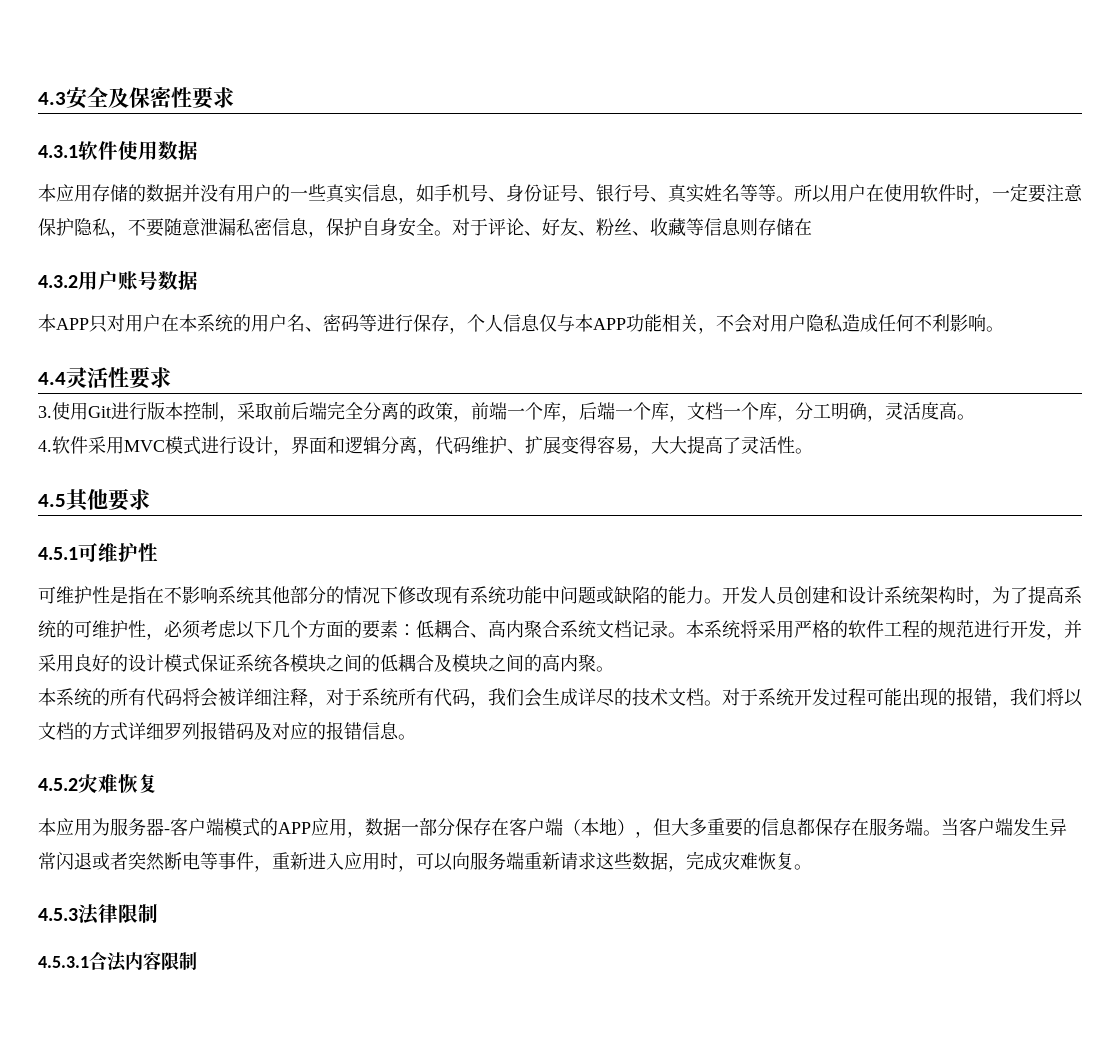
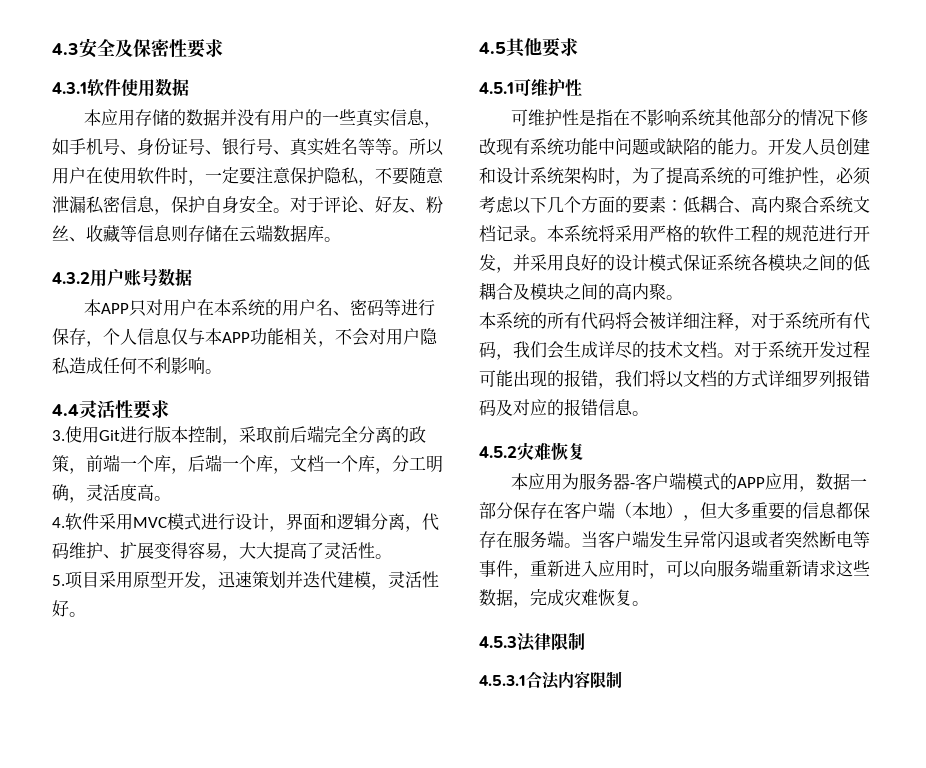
- 对于评论、好友、粉丝、收藏等信息则存储在
+ 对于评论、好友、粉丝、收藏等信息则存储在云端数据库。
+ 5.项目采用原型开发，迅速策划并迭代建模，灵活性好。

